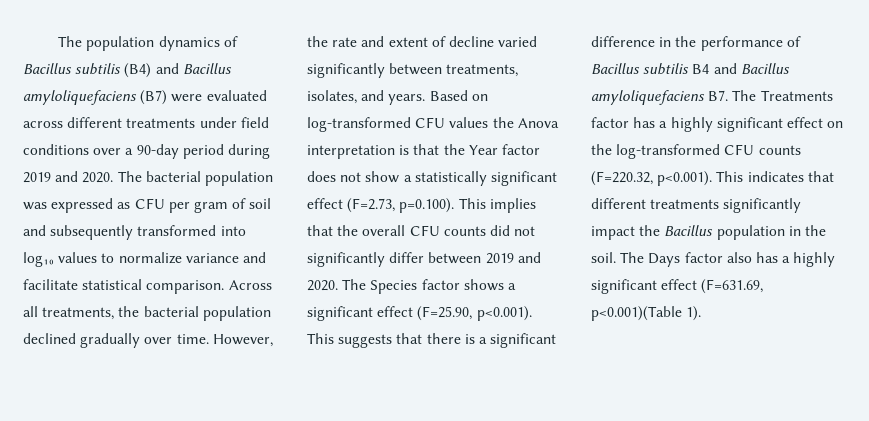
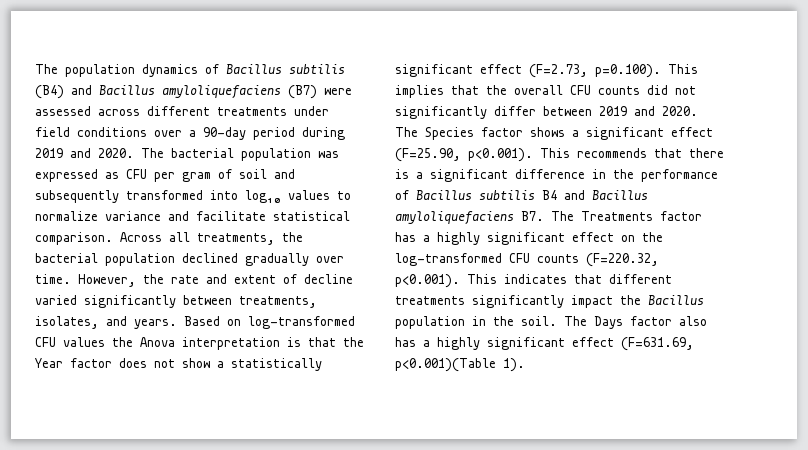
- The population dynamics of Bacillus subtilis (B4) and Bacillus amyloliquefaciens (B7) were evaluated across different treatments under field conditions over a 90-day period during 2019 and 2020.
+ The population dynamics of Bacillus subtilis (B4) and Bacillus amyloliquefaciens (B7) were assessed across different treatments under field conditions over a 90-day period during 2019 and 2020.
- The Species factor shows a significant effect (F=25.90, p<0.001). This suggests that there is a significant difference in the performance of Bacillus subtilis B4 and Bacillus amyloliquefaciens B7. The Treatments factor has a highly significant effect on the log-transformed CFU counts (F=220.32, p<0.001). This indicates that different treatments significantly impact the Bacillus population in the soil.
+ The Species factor shows a significant effect (F=25.90, p<0.001). This recommends that there is a significant difference in the performance of Bacillus subtilis B4 and Bacillus amyloliquefaciens B7. The Treatments factor has a highly significant effect on the log-transformed CFU counts (F=220.32, p<0.001). This indicates that different treatments significantly impact the Bacillus population in the soil.

